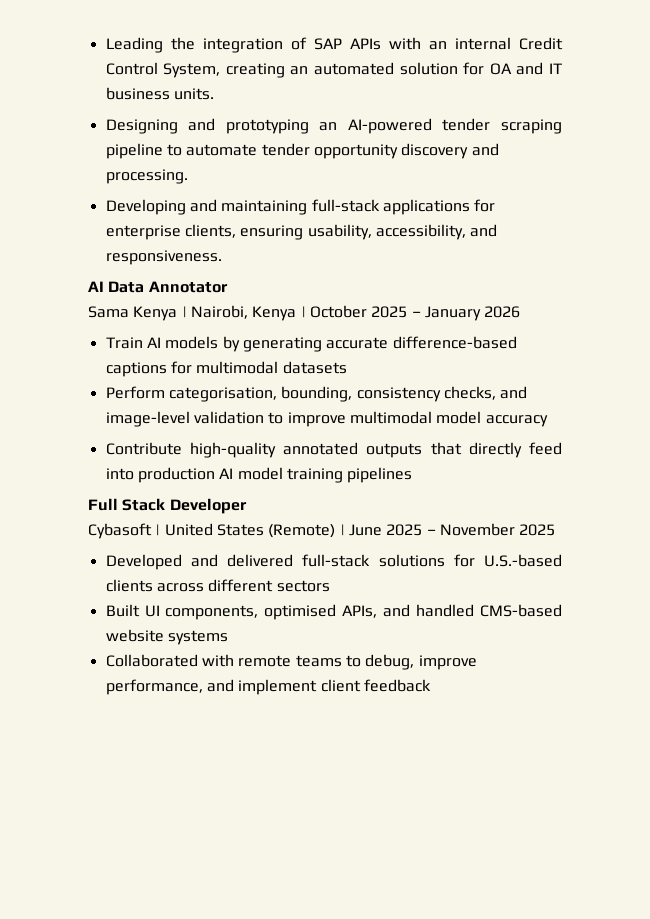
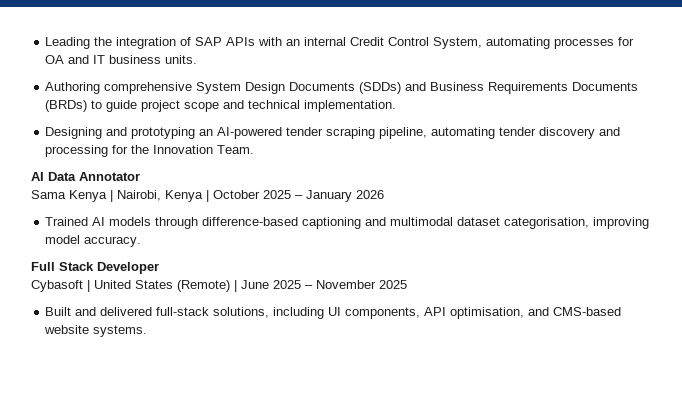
- Leading the integration of SAP APIs with an internal Credit Control System, creating an automated solution for OA and IT business units.
+ Leading the integration of SAP APIs with an internal Credit Control System, automating processes for OA and IT business units.
+ Authoring comprehensive System Design Documents (SDDs) and Business Requirements Documents (BRDs) to guide project scope and technical implementation.
- Designing and prototyping an AI-powered tender scraping pipeline to automate tender opportunity discovery and processing.
- Developing and maintaining full-stack applications for enterprise clients, ensuring usability, accessibility, and responsiveness.
+ Designing and prototyping an AI-powered tender scraping pipeline, automating tender discovery and processing for the Innovation Team.
- Train AI models by generating accurate difference-based captions for multimodal datasets
- Perform categorisation, bounding, consistency checks, and image-level validation to improve multimodal model accuracy
- Contribute high-quality annotated outputs that directly feed into production AI model training pipelines
+ Trained AI models through difference-based captioning and multimodal dataset categorisation, improving model accuracy.
- Developed and delivered full-stack solutions for U.S.-based clients across different sectors
- Built UI components, optimised APIs, and handled CMS-based website systems
- Collaborated with remote teams to debug, improve performance, and implement client feedback
+ Built and delivered full-stack solutions, including UI components, API optimisation, and CMS-based website systems.

